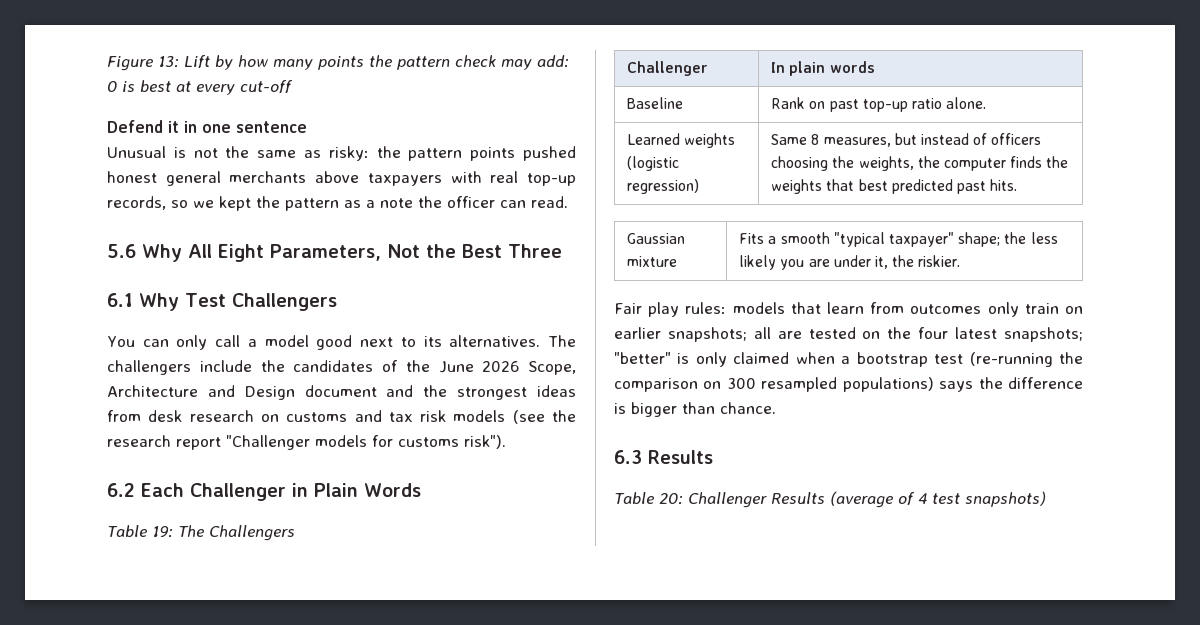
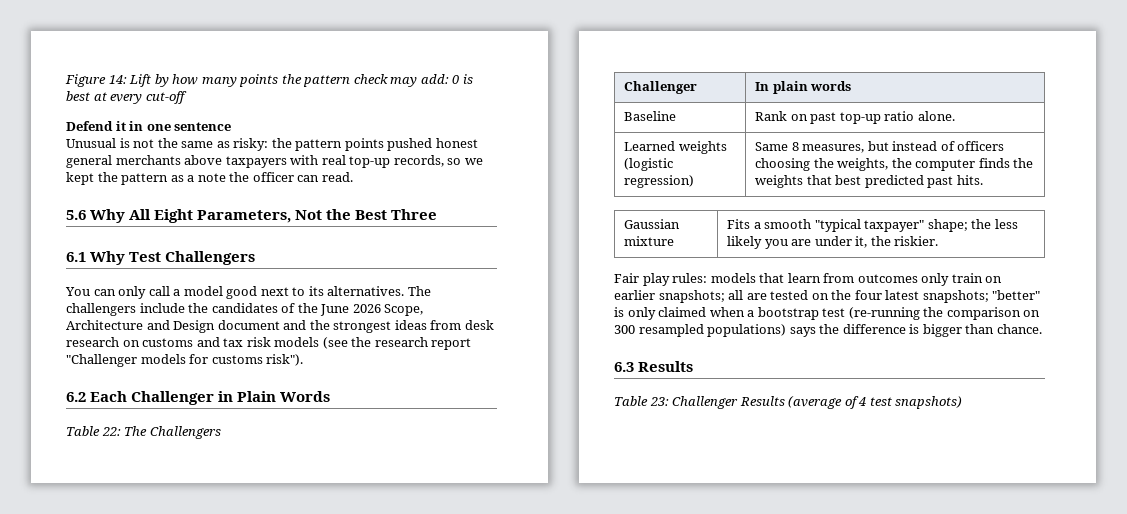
- Figure 13: Lift by how many points the pattern check may add: 0 is best at every cut-off
+ Figure 14: Lift by how many points the pattern check may add: 0 is best at every cut-off
- Table 19: The Challengers
+ Table 22: The Challengers
- Table 20: Challenger Results (average of 4 test snapshots)
+ Table 23: Challenger Results (average of 4 test snapshots)

